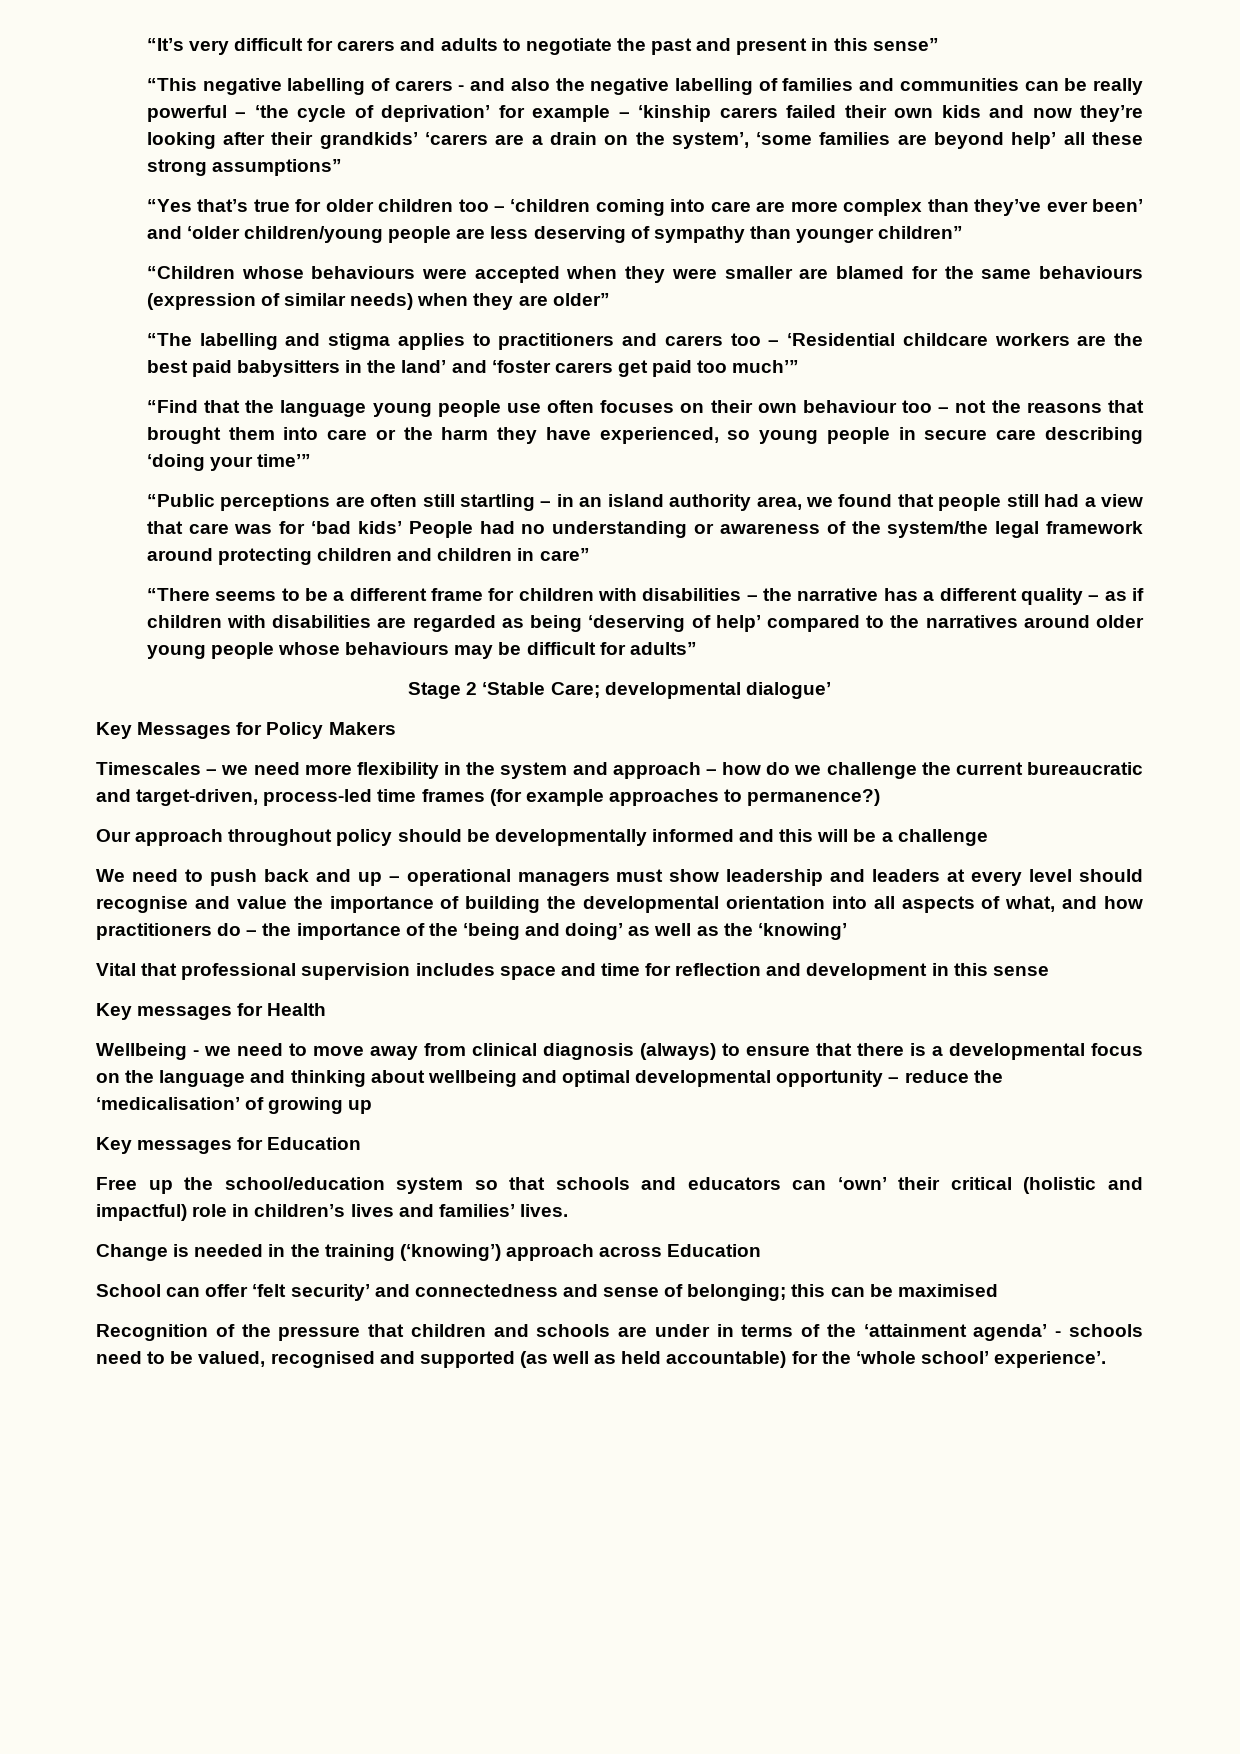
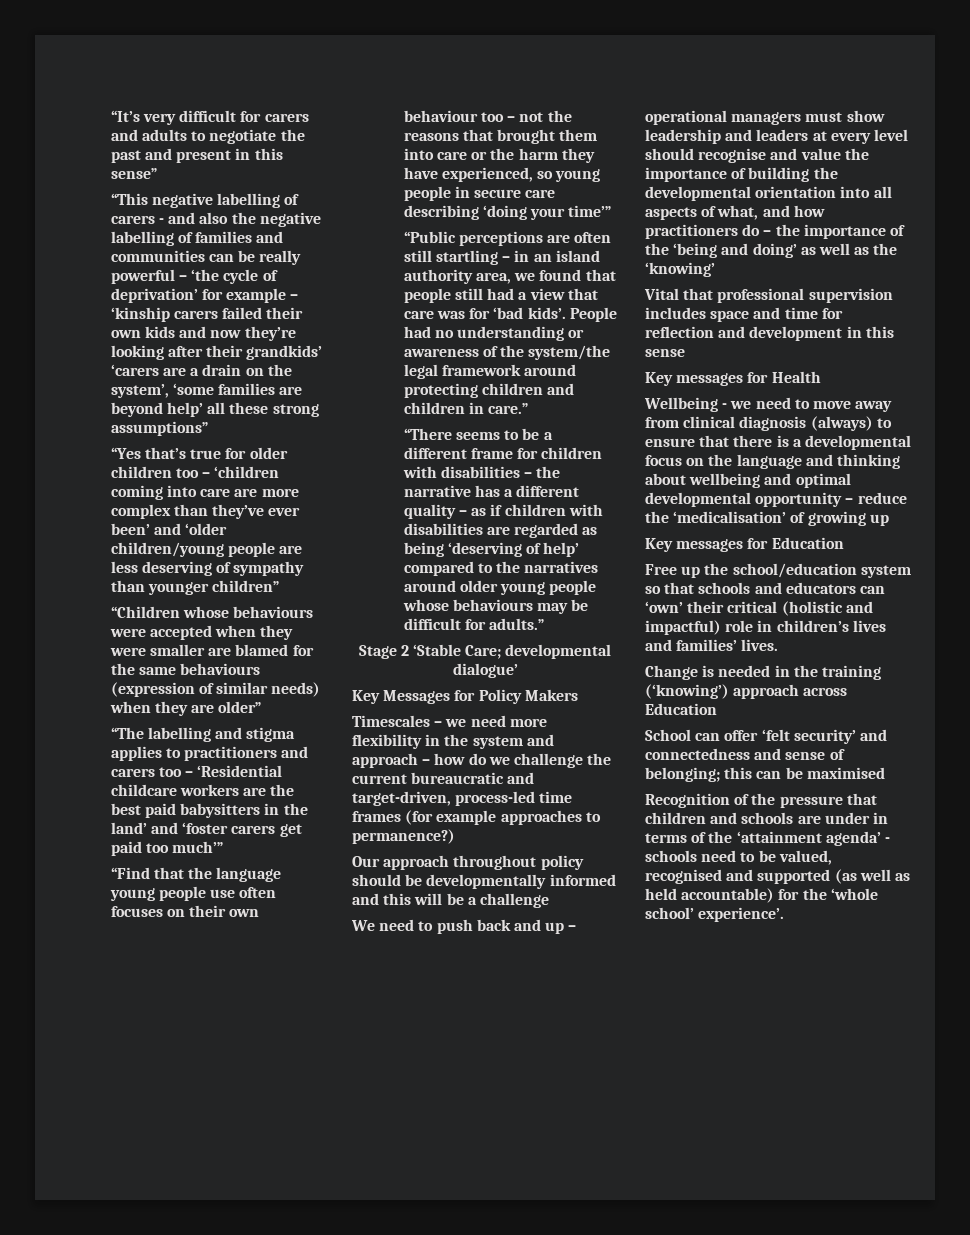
- “Public perceptions are often still startling – in an island authority area, we found that people still had a view that care was for ‘bad kids’ People had no understanding or awareness of the system/the legal framework around protecting children and children in care”
+ “Public perceptions are often still startling – in an island authority area, we found that people still had a view that care was for ‘bad kids’. People had no understanding or awareness of the system/the legal framework around protecting children and children in care.”
- “There seems to be a different frame for children with disabilities – the narrative has a different quality – as if children with disabilities are regarded as being ‘deserving of help’ compared to the narratives around older young people whose behaviours may be difficult for adults”
+ “There seems to be a different frame for children with disabilities – the narrative has a different quality – as if children with disabilities are regarded as being ‘deserving of help’ compared to the narratives around older young people whose behaviours may be difficult for adults.”

